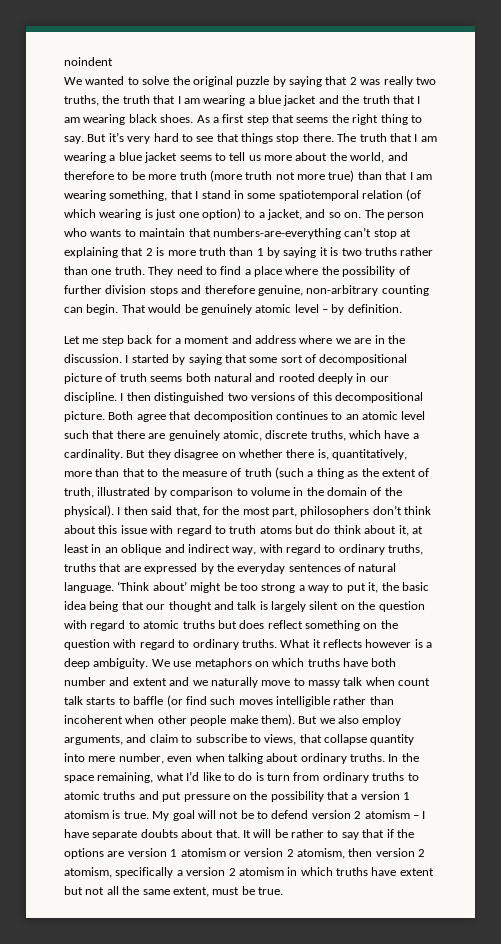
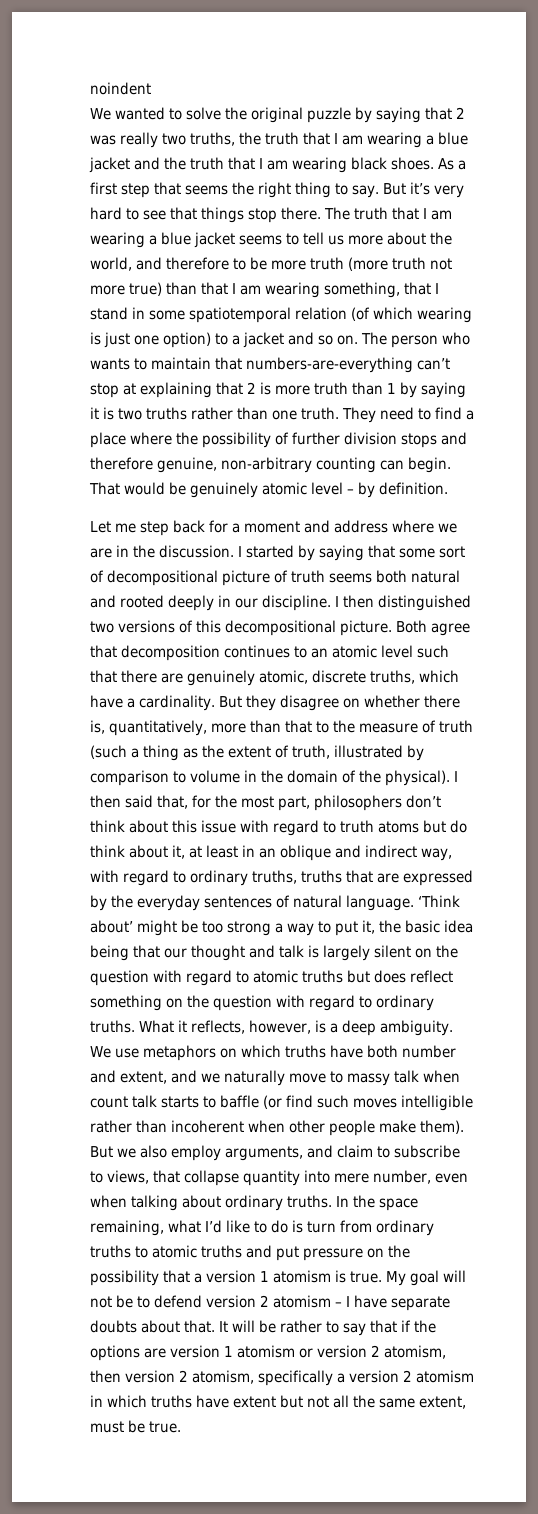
- The truth that I am wearing a blue jacket seems to tell us more about the world, and therefore to be more truth (more truth not more true) than that I am wearing something, that I stand in some spatiotemporal relation (of which wearing is just one option) to a jacket, and so on.
+ The truth that I am wearing a blue jacket seems to tell us more about the world, and therefore to be more truth (more truth not more true) than that I am wearing something, that I stand in some spatiotemporal relation (of which wearing is just one option) to a jacket and so on.
- What it reflects however is a deep ambiguity.
+ What it reflects, however, is a deep ambiguity.
- We use metaphors on which truths have both number and extent and we naturally move to massy talk when count talk starts to baffle (or find such moves intelligible rather than incoherent when other people make them).
+ We use metaphors on which truths have both number and extent, and we naturally move to massy talk when count talk starts to baffle (or find such moves intelligible rather than incoherent when other people make them).

